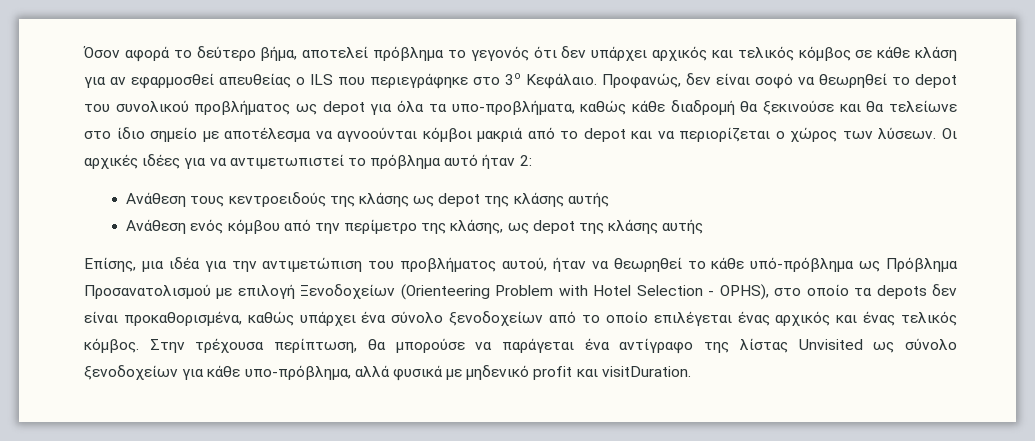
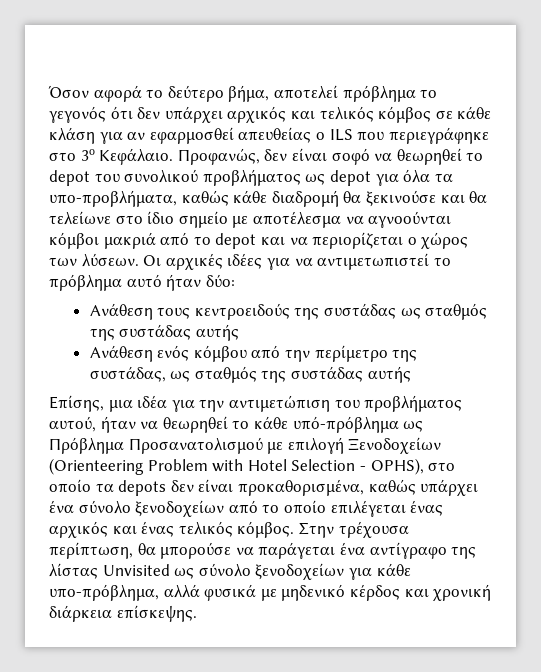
- Οι αρχικές ιδέες για να αντιμετωπιστεί το πρόβλημα αυτό ήταν 2:
+ Οι αρχικές ιδέες για να αντιμετωπιστεί το πρόβλημα αυτό ήταν δύο:
- Ανάθεση τους κεντροειδούς της κλάσης ως depot της κλάσης αυτής
+ Ανάθεση τους κεντροειδούς της συστάδας ως σταθμός της συστάδας αυτής
- Ανάθεση ενός κόμβου από την περίμετρο της κλάσης, ως depot της κλάσης αυτής
+ Ανάθεση ενός κόμβου από την περίμετρο της συστάδας, ως σταθμός της συστάδας αυτής
- Στην τρέχουσα περίπτωση, θα μπορούσε να παράγεται ένα αντίγραφο της λίστας Unvisited ως σύνολο ξενοδοχείων για κάθε υπο-πρόβλημα, αλλά φυσικά με μηδενικό profit και visitDuration.
+ Στην τρέχουσα περίπτωση, θα μπορούσε να παράγεται ένα αντίγραφο της λίστας Unvisited ως σύνολο ξενοδοχείων για κάθε υπο-πρόβλημα, αλλά φυσικά με μηδενικό κέρδος και χρονική διάρκεια επίσκεψης.

